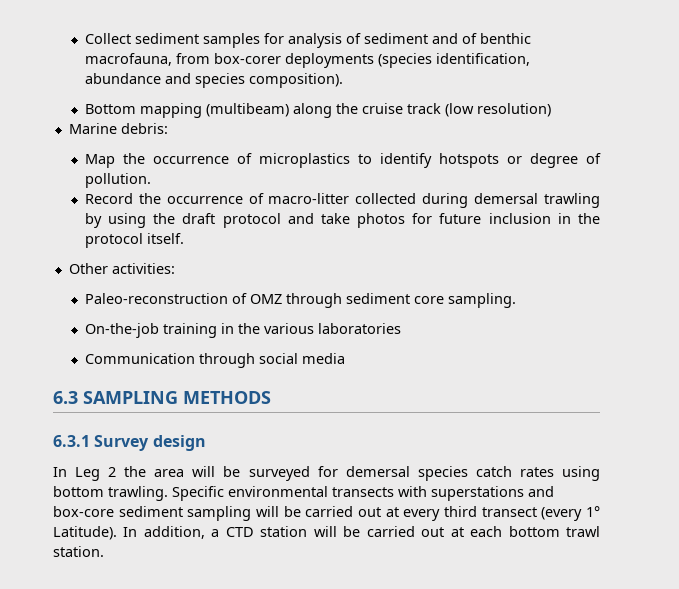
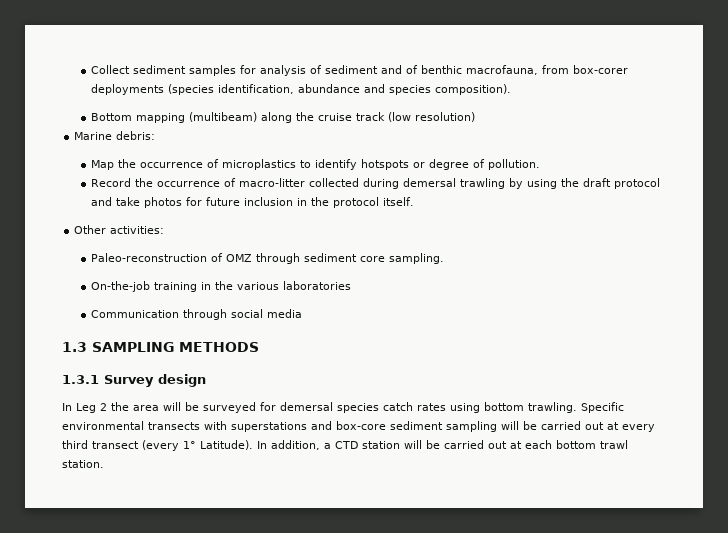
- 6.3 SAMPLING METHODS
+ 1.3 SAMPLING METHODS
- 6.3.1 Survey design
+ 1.3.1 Survey design

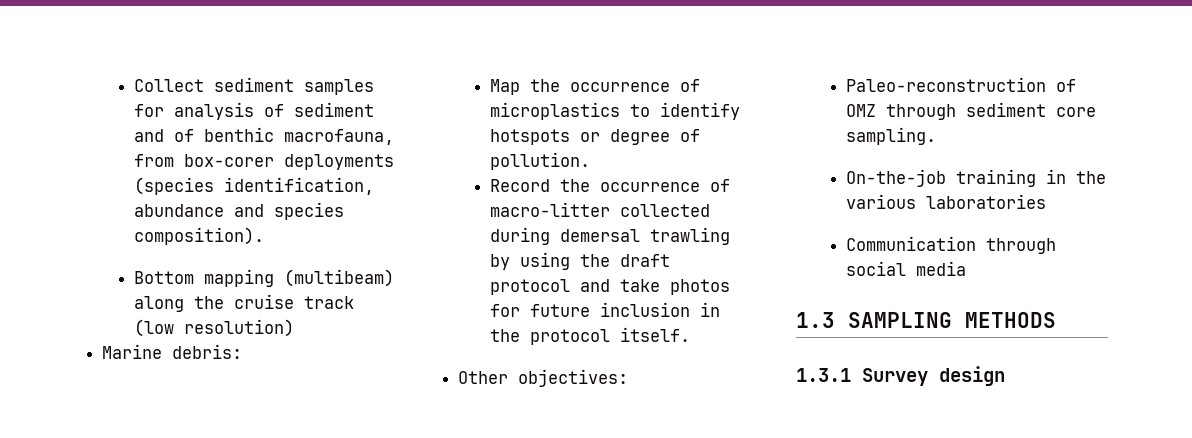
- Other activities:
+ Other objectives:
- In Leg 2 the area will be surveyed for demersal species catch rates using bottom trawling. Specific environmental transects with superstations and box-core sediment sampling will be carried out at every third transect (every 1° Latitude). In addition, a CTD station will be carried out at each bottom trawl station.

